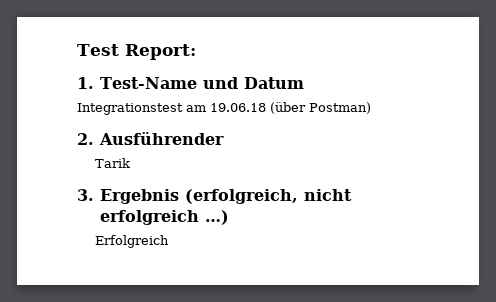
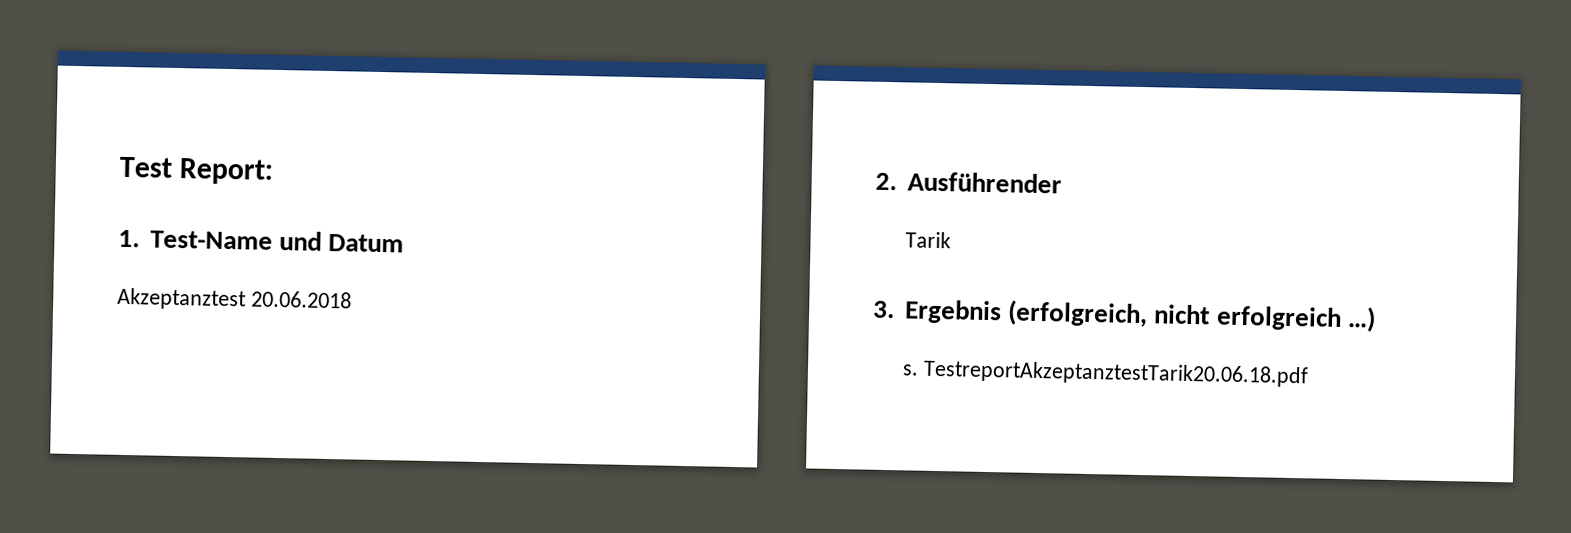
- Integrationstest am 19.06.18 (über Postman)
+ Akzeptanztest 20.06.2018
- Erfolgreich
+ s. TestreportAkzeptanztestTarik20.06.18.pdf

